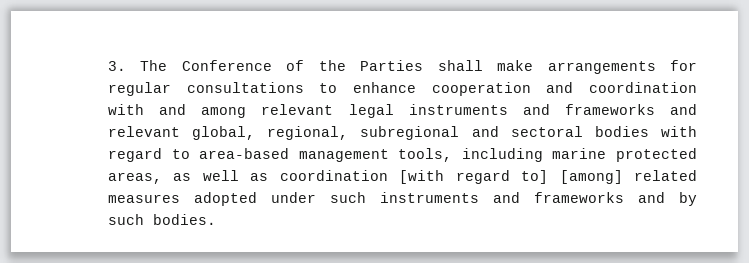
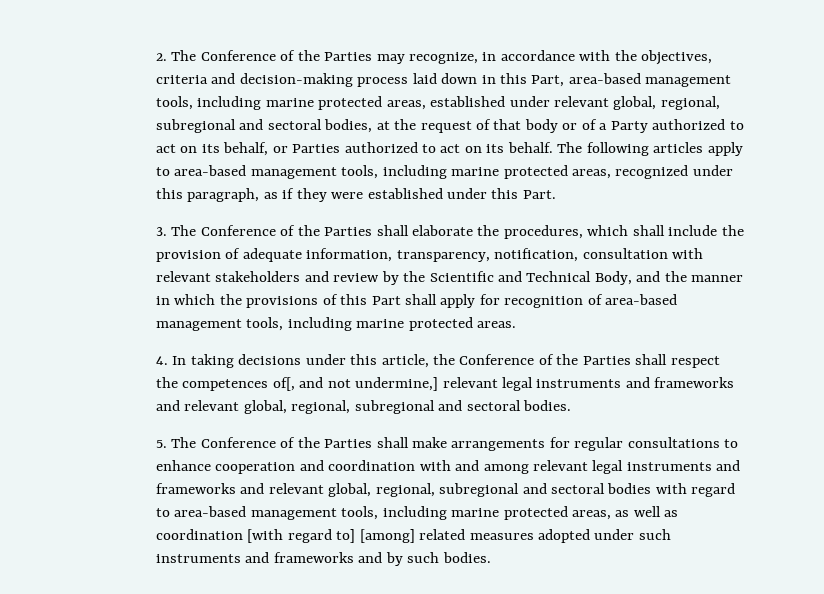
+ 2. The Conference of the Parties may recognize, in accordance with the objectives, criteria and decision-making process laid down in this Part, area-based management tools, including marine protected areas, established under relevant global, regional, subregional and sectoral bodies, at the request of that body or of a Party authorized to act on its behalf, or Parties authorized to act on its behalf. The following articles apply to area-based management tools, including marine protected areas, recognized under this paragraph, as if they were established under this Part.
- 3. The Conference of the Parties shall make arrangements for regular consultations to enhance cooperation and coordination with and among relevant legal instruments and frameworks and relevant global, regional, subregional and sectoral bodies with regard to area-based management tools, including marine protected areas, as well as coordination [with regard to] [among] related measures adopted under such instruments and frameworks and by such bodies.
+ 3. The Conference of the Parties shall elaborate the procedures, which shall include the provision of adequate information, transparency, notification, consultation with relevant stakeholders and review by the Scientific and Technical Body, and the manner in which the provisions of this Part shall apply for recognition of area-based management tools, including marine protected areas.
+ 4. In taking decisions under this article, the Conference of the Parties shall respect the competences of[, and not undermine,] relevant legal instruments and frameworks and relevant global, regional, subregional and sectoral bodies.
+ 5. The Conference of the Parties shall make arrangements for regular consultations to enhance cooperation and coordination with and among relevant legal instruments and frameworks and relevant global, regional, subregional and sectoral bodies with regard to area-based management tools, including marine protected areas, as well as coordination [with regard to] [among] related measures adopted under such instruments and frameworks and by such bodies.

